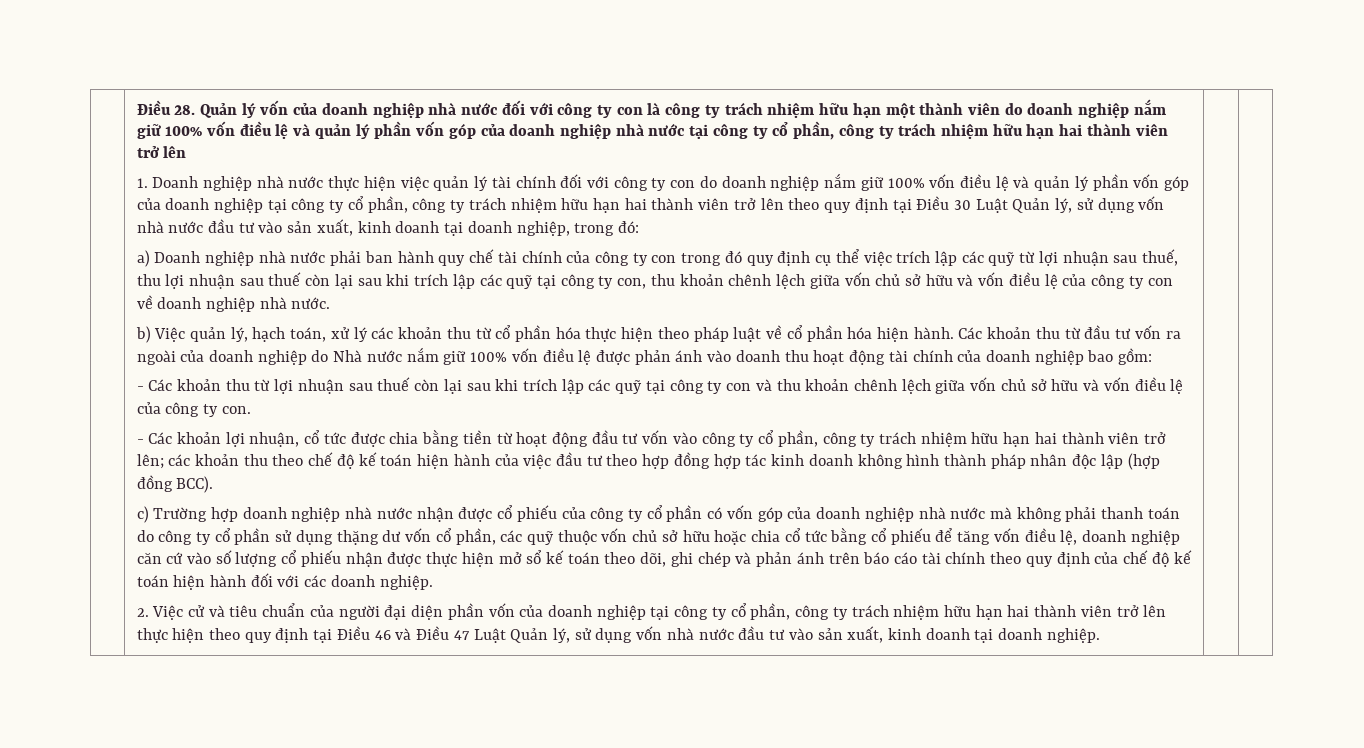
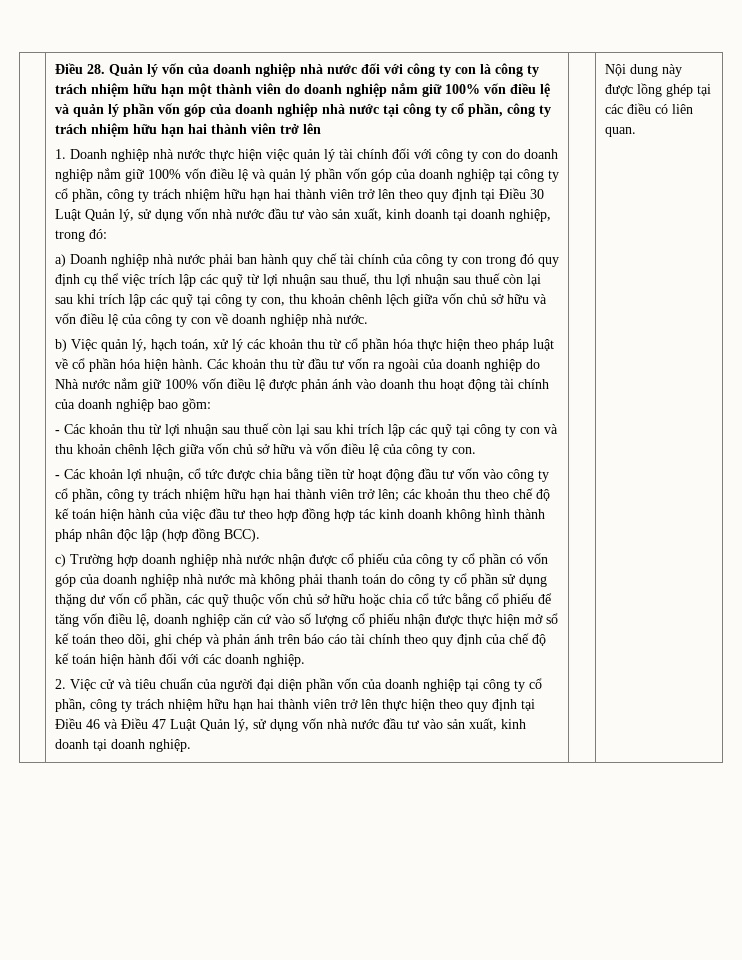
+ Nội dung này được lồng ghép tại các điều có liên quan.

